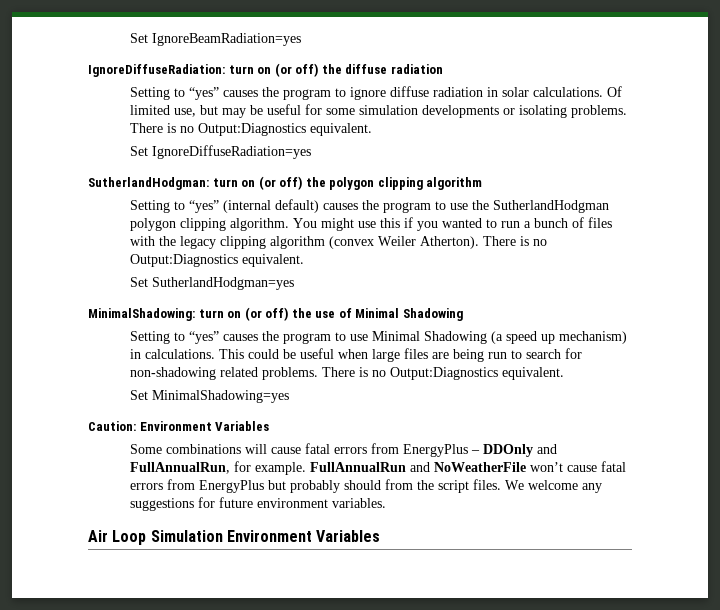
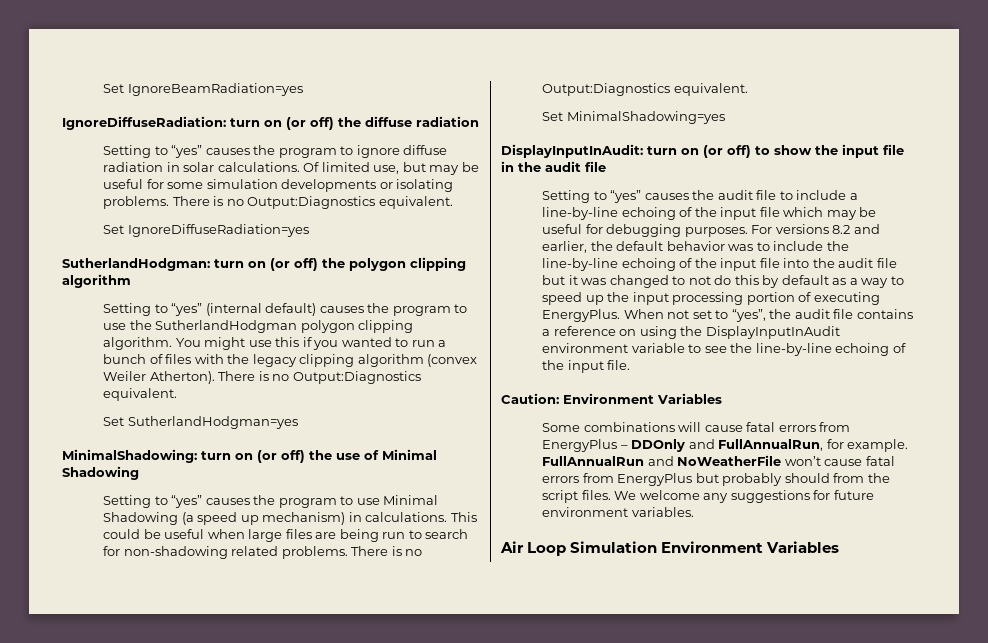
+ DisplayInputInAudit: turn on (or off) to show the input file in the audit file
+ Setting to “yes” causes the audit file to include a line-by-line echoing of the input file which may be useful for debugging purposes. For versions 8.2 and earlier, the default behavior was to include the line-by-line echoing of the input file into the audit file but it was changed to not do this by default as a way to speed up the input processing portion of executing EnergyPlus. When not set to “yes”, the audit file contains a reference on using the DisplayInputInAudit environment variable to see the line-by-line echoing of the input file.

